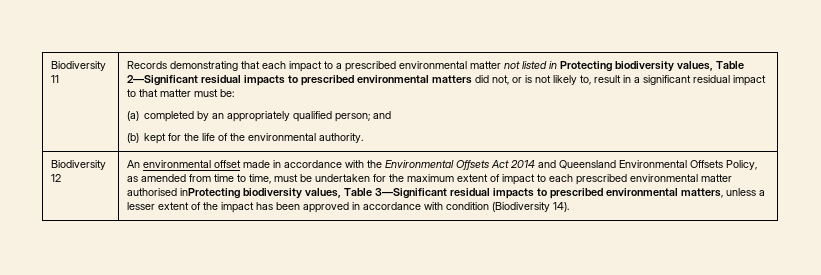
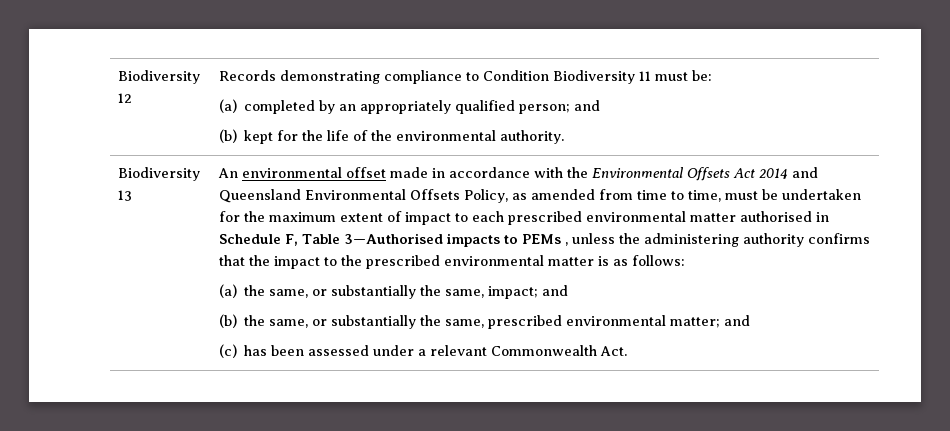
- Biodiversity 11
+ Biodiversity 12
- Records demonstrating that each impact to a prescribed environmental matter not listed in Protecting biodiversity values, Table 2—Significant residual impacts to prescribed environmental matters did not, or is not likely to, result in a significant residual impact to that matter must be:
+ Records demonstrating compliance to Condition Biodiversity 11 must be:
- Biodiversity 12
+ Biodiversity 13
- An environmental offset made in accordance with the Environmental Offsets Act 2014 and Queensland Environmental Offsets Policy, as amended from time to time, must be undertaken for the maximum extent of impact to each prescribed environmental matter authorised inProtecting biodiversity values, Table 3—Significant residual impacts to prescribed environmental matters, unless a lesser extent of the impact has been approved in accordance with condition (Biodiversity 14).
+ An environmental offset made in accordance with the Environmental Offsets Act 2014 and Queensland Environmental Offsets Policy, as amended from time to time, must be undertaken for the maximum extent of impact to each prescribed environmental matter authorised in Schedule F, Table 3—Authorised impacts to PEMs , unless the administering authority confirms that the impact to the prescribed environmental matter is as follows:
+ (a) the same, or substantially the same, impact; and
+ (b) the same, or substantially the same, prescribed environmental matter; and
+ (c) has been assessed under a relevant Commonwealth Act.

